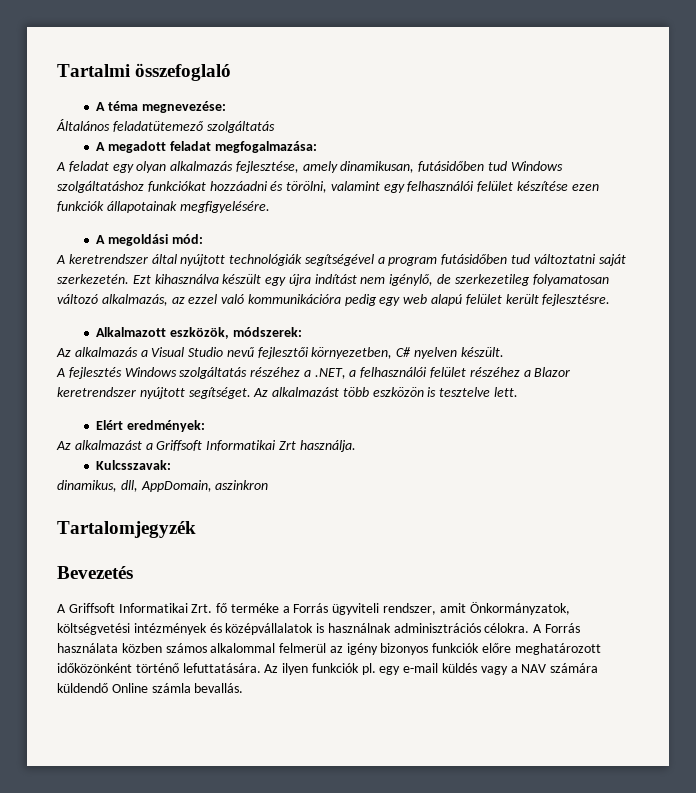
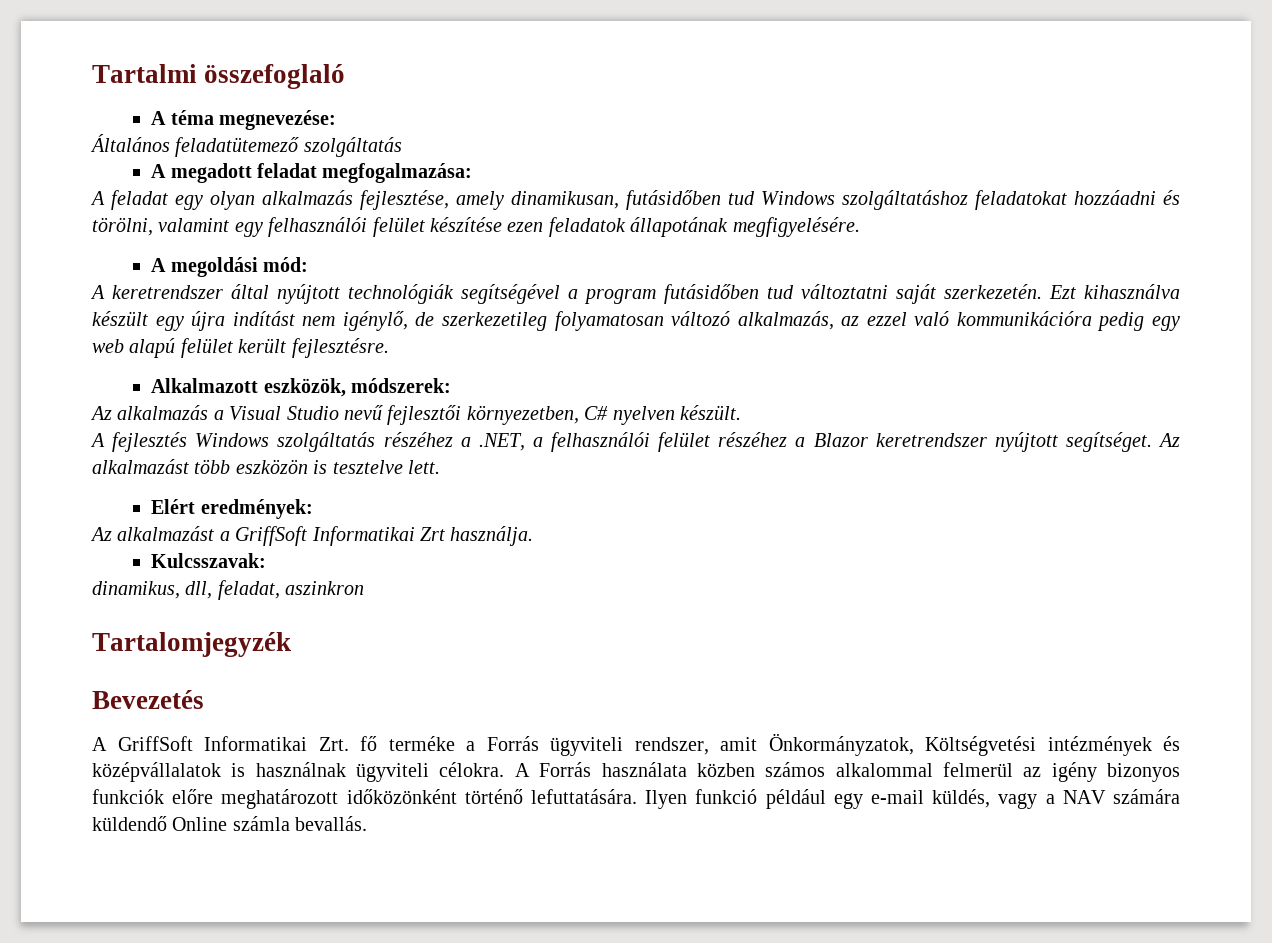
- A feladat egy olyan alkalmazás fejlesztése, amely dinamikusan, futásidőben tud Windows szolgáltatáshoz funkciókat hozzáadni és törölni, valamint egy felhasználói felület készítése ezen funkciók állapotainak megfigyelésére.
+ A feladat egy olyan alkalmazás fejlesztése, amely dinamikusan, futásidőben tud Windows szolgáltatáshoz feladatokat hozzáadni és törölni, valamint egy felhasználói felület készítése ezen feladatok állapotának megfigyelésére.
- Az alkalmazást a Griffsoft Informatikai Zrt használja.
+ Az alkalmazást a GriffSoft Informatikai Zrt használja.
- dinamikus, dll, AppDomain, aszinkron
+ dinamikus, dll, feladat, aszinkron
- A Griffsoft Informatikai Zrt. fő terméke a Forrás ügyviteli rendszer, amit Önkormányzatok, költségvetési intézmények és középvállalatok is használnak adminisztrációs célokra.
+ A GriffSoft Informatikai Zrt. fő terméke a Forrás ügyviteli rendszer, amit Önkormányzatok, Költségvetési intézmények és középvállalatok is használnak ügyviteli célokra.
- Az ilyen funkciók pl. egy e-mail küldés vagy a NAV számára küldendő Online számla bevallás.
+ Ilyen funkció például egy e-mail küldés, vagy a NAV számára küldendő Online számla bevallás.

